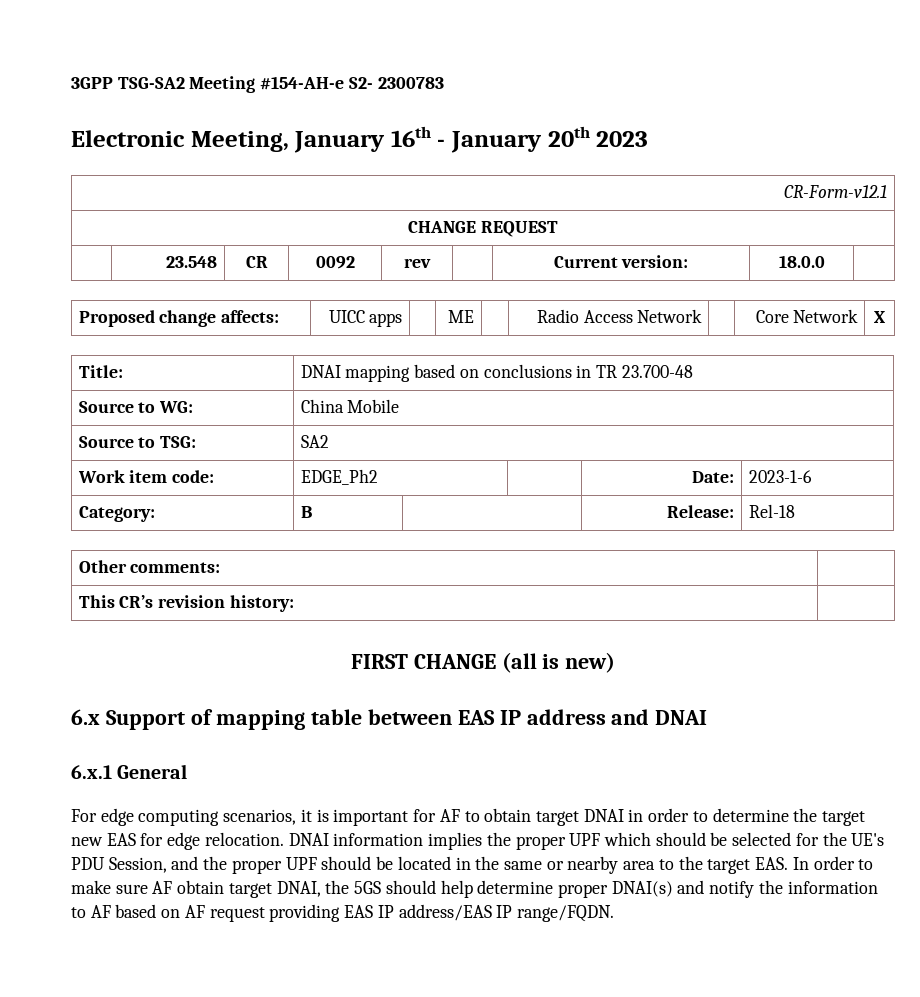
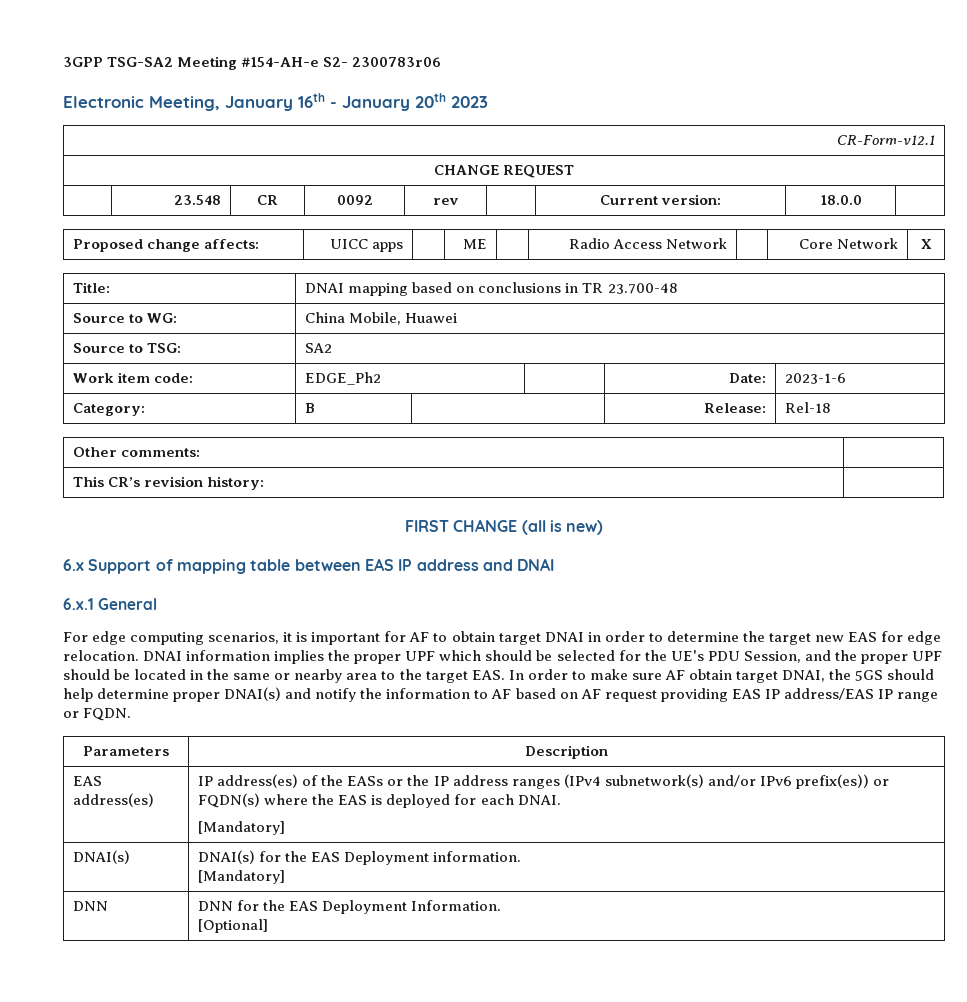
- 3GPP TSG-SA2 Meeting #154-AH-e S2- 2300783
+ 3GPP TSG-SA2 Meeting #154-AH-e S2- 2300783r06
- Source to WG: | China Mobile
+ Source to WG: | China Mobile, Huawei
- DNAI information implies the proper UPF which should be selected for the UE's PDU Session, and the proper UPF should be located in the same or nearby area to the target EAS. In order to make sure AF obtain target DNAI, the 5GS should help determine proper DNAI(s) and notify the information to AF based on AF request providing EAS IP address/EAS IP range/FQDN.
+ DNAI information implies the proper UPF which should be selected for the UE's PDU Session, and the proper UPF should be located in the same or nearby area to the target EAS. In order to make sure AF obtain target DNAI, the 5GS should help determine proper DNAI(s) and notify the information to AF based on AF request providing EAS IP address/EAS IP range or FQDN.
+ Parameters | Description
+ EAS address(es) | IP address(es) of the EASs or the IP address ranges (IPv4 subnetwork(s) and/or IPv6 prefix(es)) or FQDN(s) where the EAS is deployed for each DNAI.
+ [Mandatory]
+ DNAI(s) | DNAI(s) for the EAS Deployment information.
+ [Mandatory]
+ DNN | DNN for the EAS Deployment Information.
+ [Optional]

